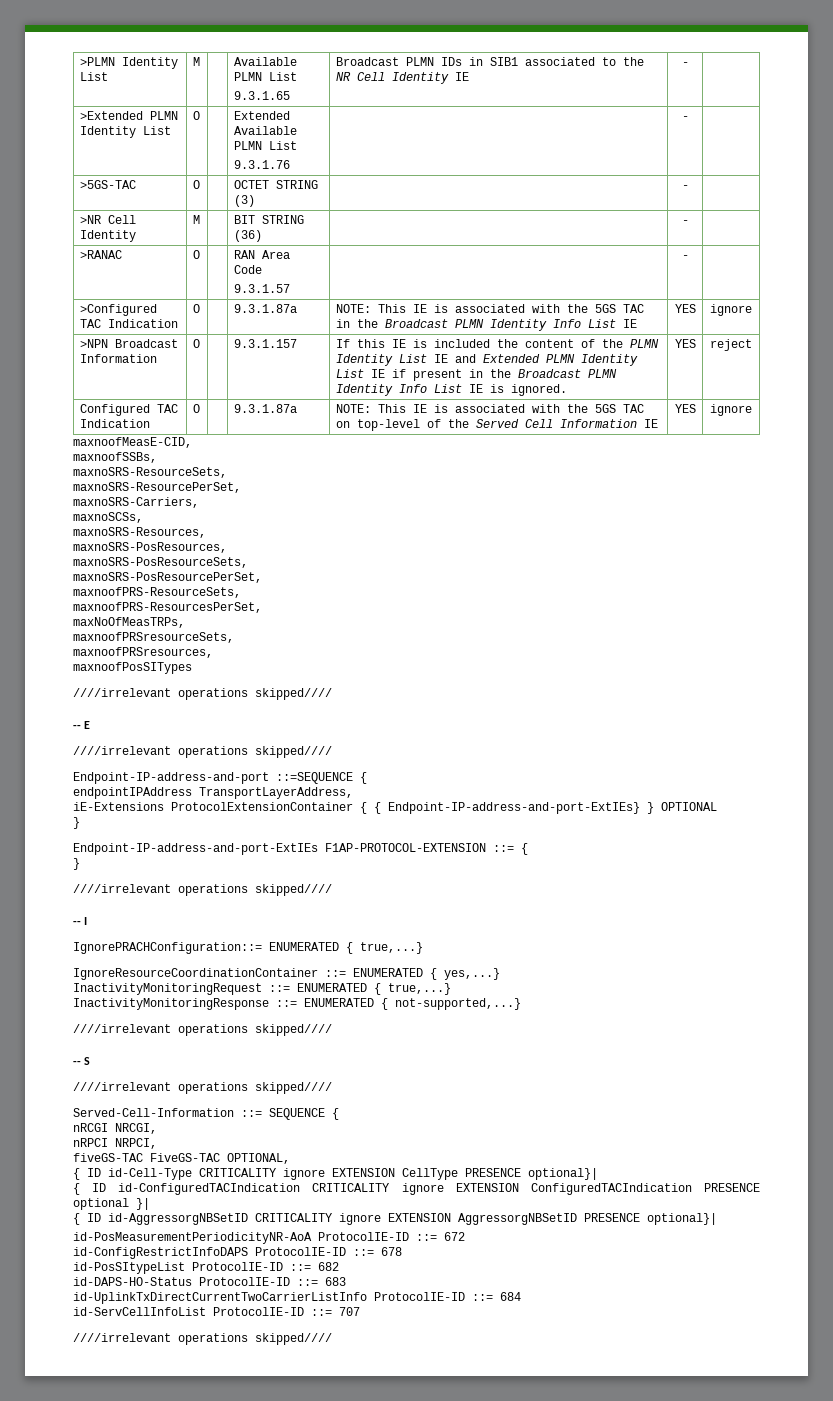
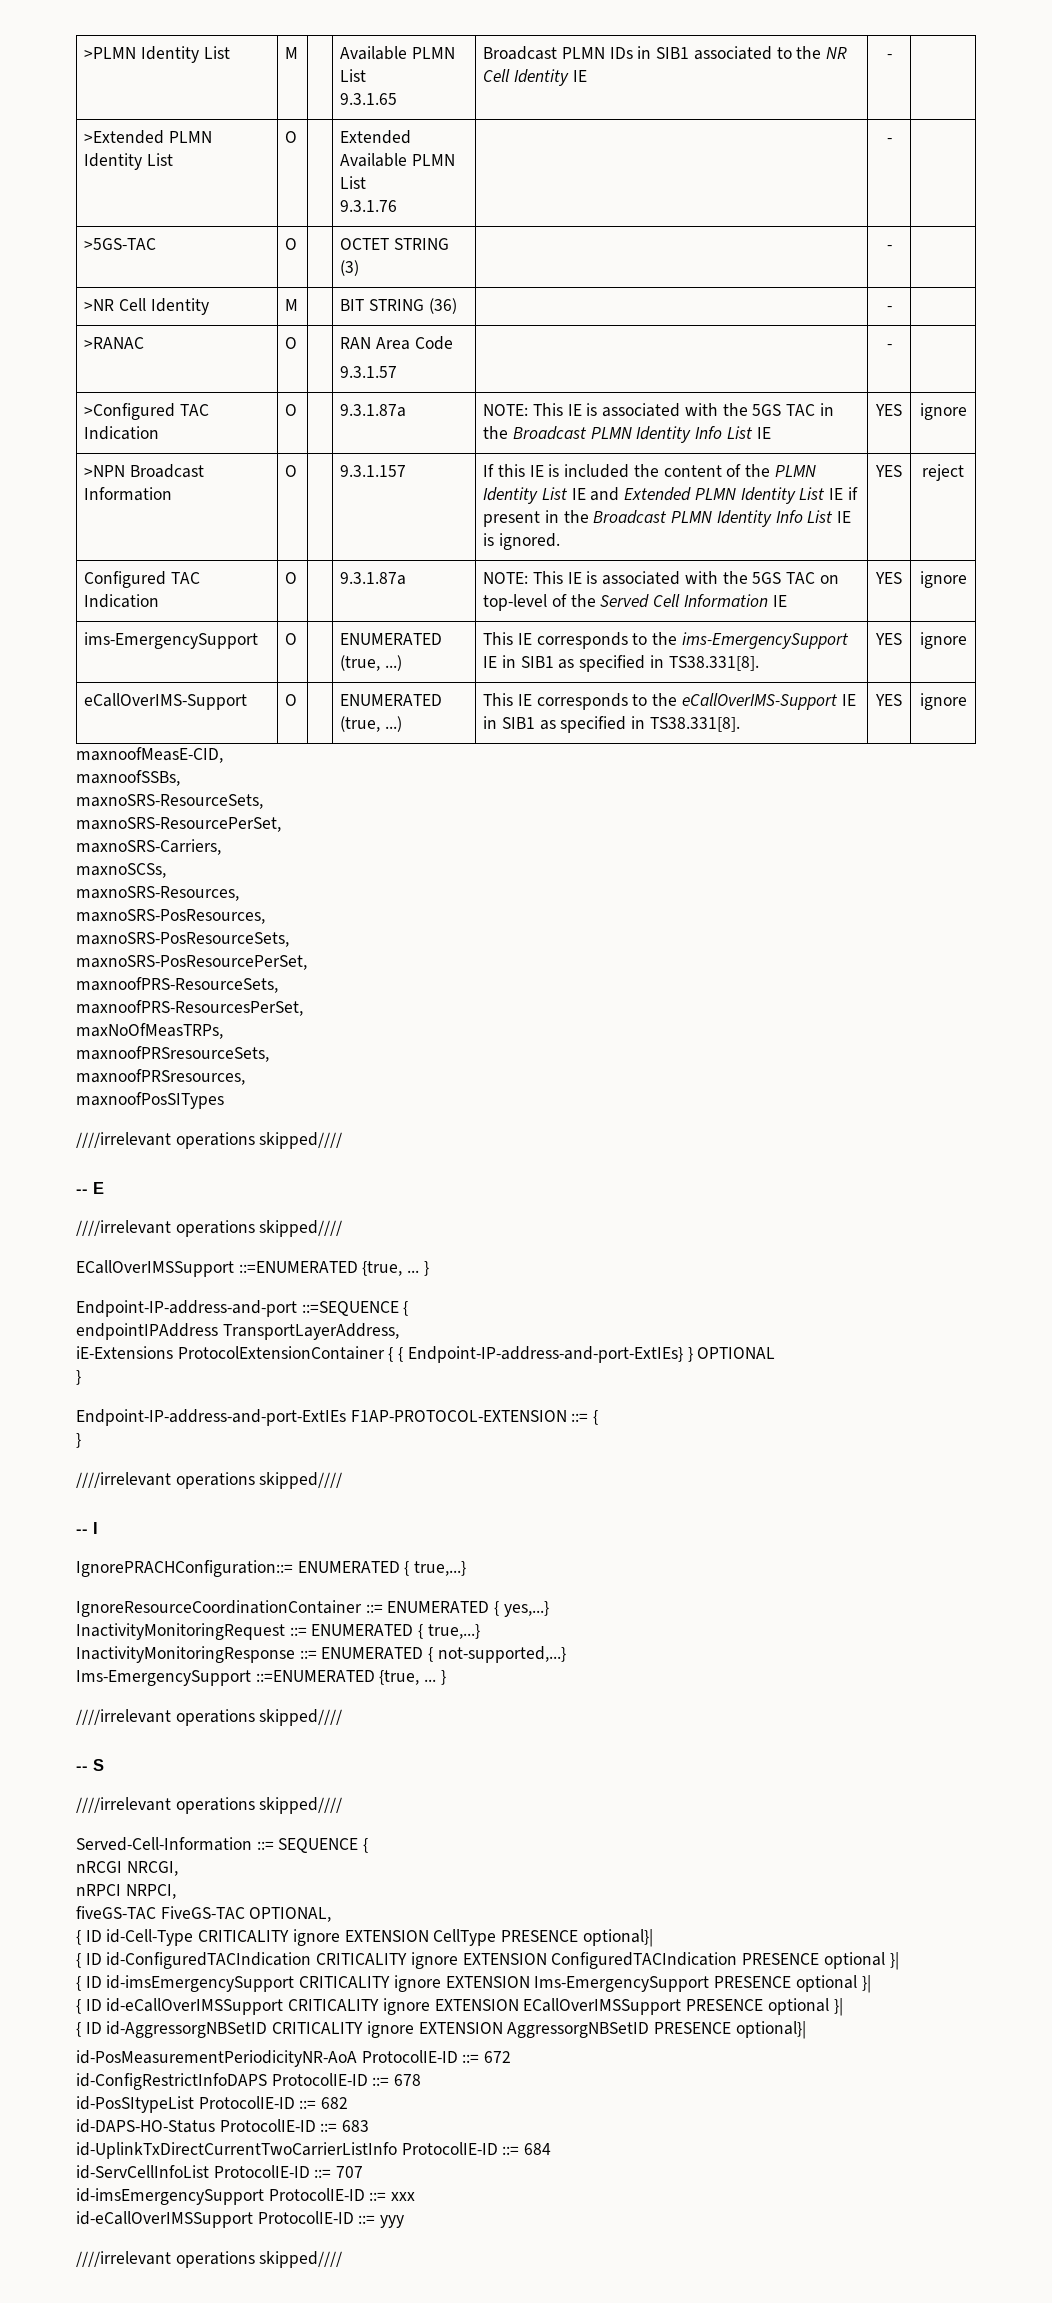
+ ims-EmergencySupport | O | | ENUMERATED (true, ...) | This IE corresponds to the ims-EmergencySupport IE in SIB1 as specified in TS38.331[8]. | YES | ignore
+ eCallOverIMS-Support | O | | ENUMERATED (true, ...) | This IE corresponds to the eCallOverIMS-Support IE in SIB1 as specified in TS38.331[8]. | YES | ignore
+ ECallOverIMSSupport ::=ENUMERATED {true, ... }
+ Ims-EmergencySupport ::=ENUMERATED {true, ... }
+ { ID id-imsEmergencySupport CRITICALITY ignore EXTENSION Ims-EmergencySupport PRESENCE optional }|
+ { ID id-eCallOverIMSSupport CRITICALITY ignore EXTENSION ECallOverIMSSupport PRESENCE optional }|
+ id-imsEmergencySupport ProtocolIE-ID ::= xxx
+ id-eCallOverIMSSupport ProtocolIE-ID ::= yyy

